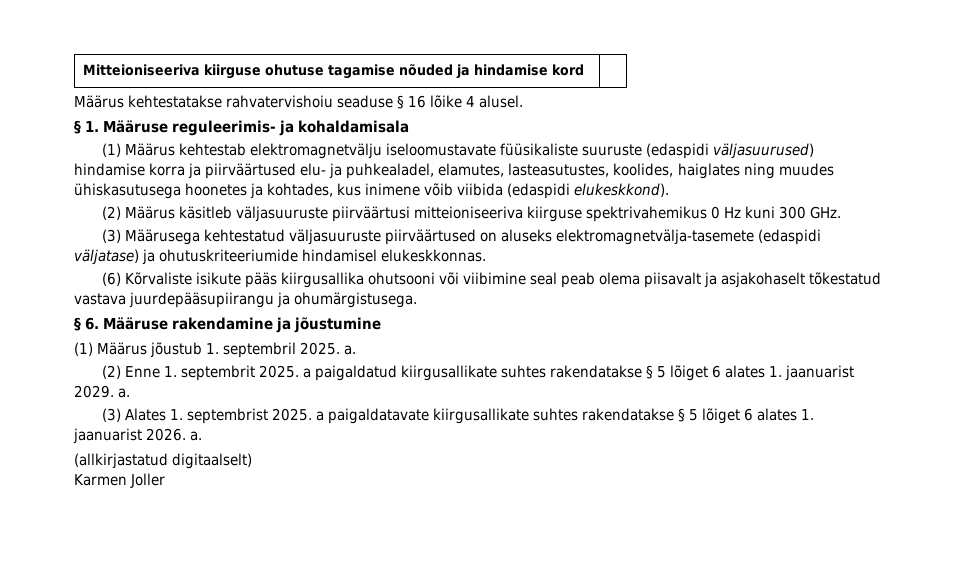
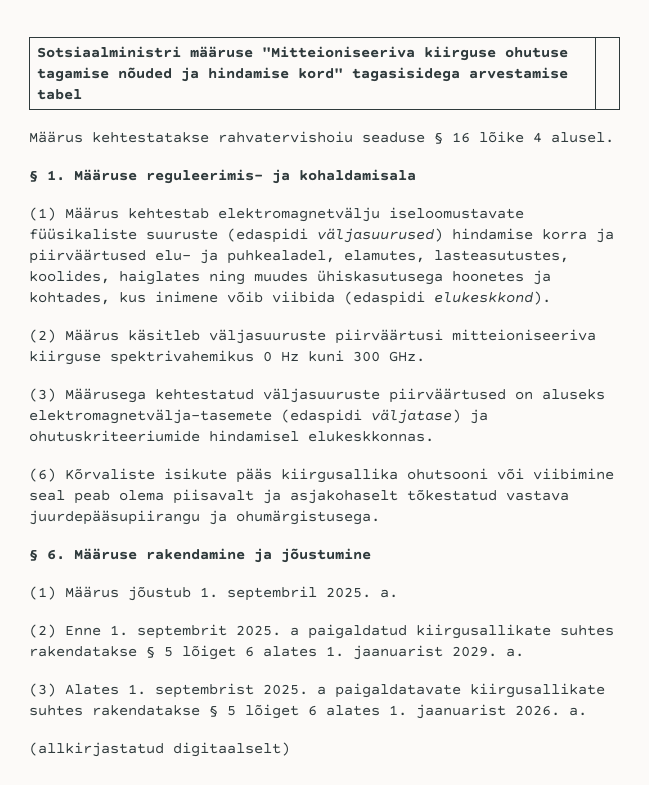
- Mitteioniseeriva kiirguse ohutuse tagamise nõuded ja hindamise kord |
+ Sotsiaalministri määruse "Mitteioniseeriva kiirguse ohutuse tagamise nõuded ja hindamise kord" tagasisidega arvestamise tabel |
- Karmen Joller

